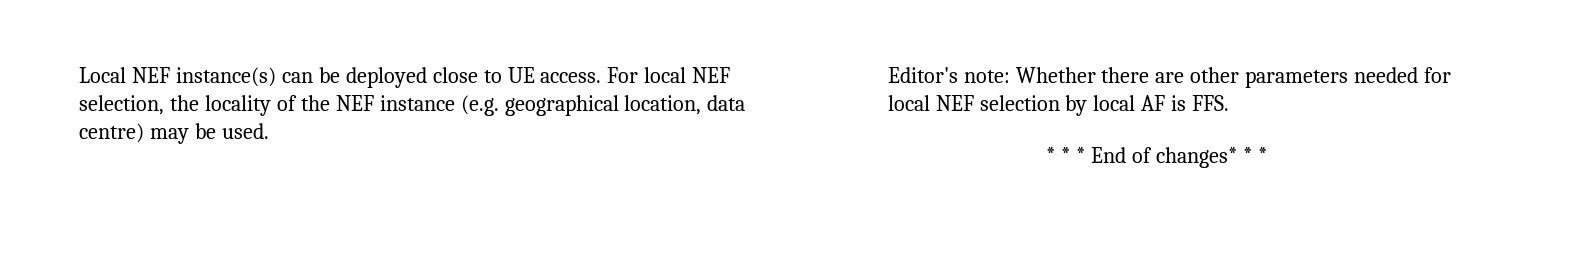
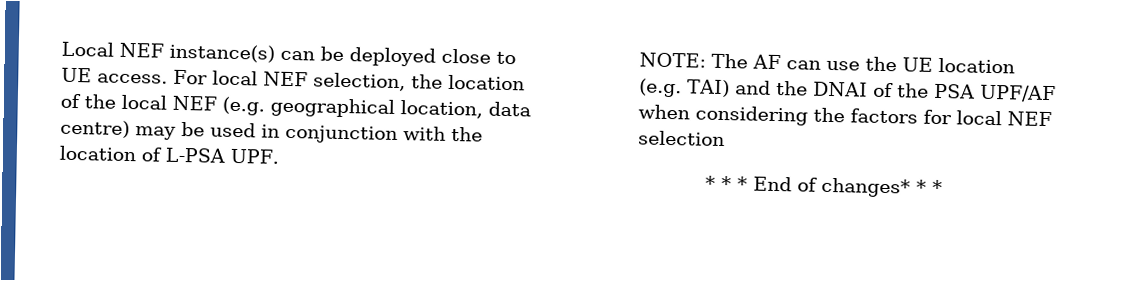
- For local NEF selection, the locality of the NEF instance (e.g. geographical location, data centre) may be used.
- Editor's note: Whether there are other parameters needed for local NEF selection by local AF is FFS.
+ For local NEF selection, the location of the local NEF (e.g. geographical location, data centre) may be used in conjunction with the location of L-PSA UPF.
+ NOTE: The AF can use the UE location (e.g. TAI) and the DNAI of the PSA UPF/AF when considering the factors for local NEF selection

